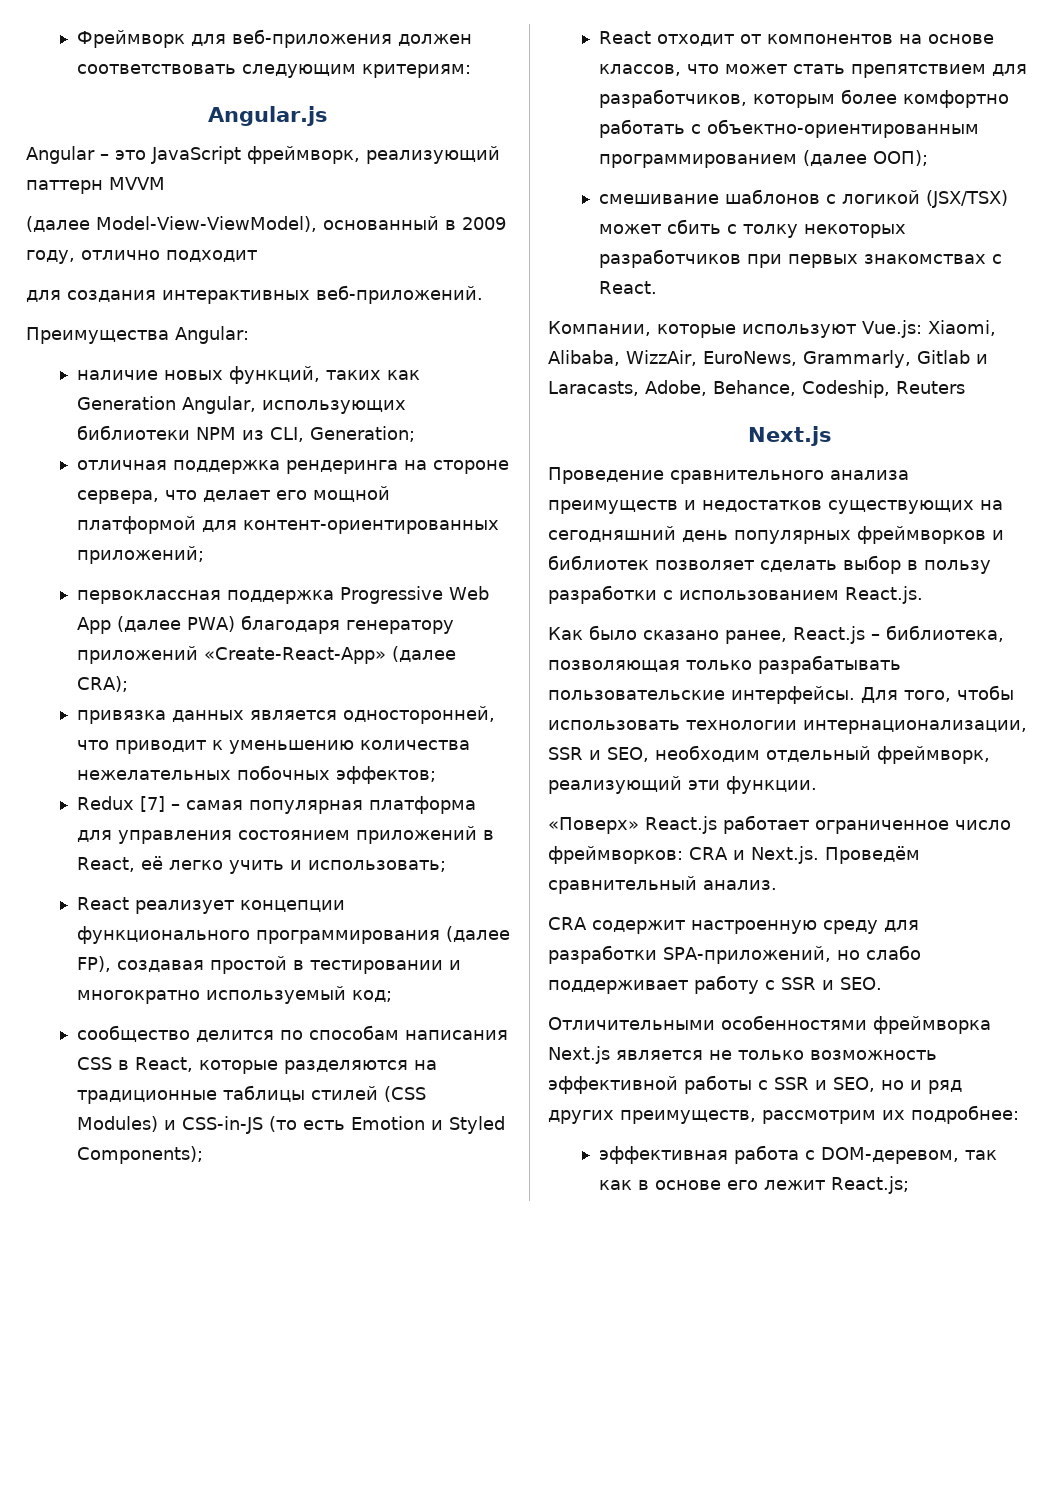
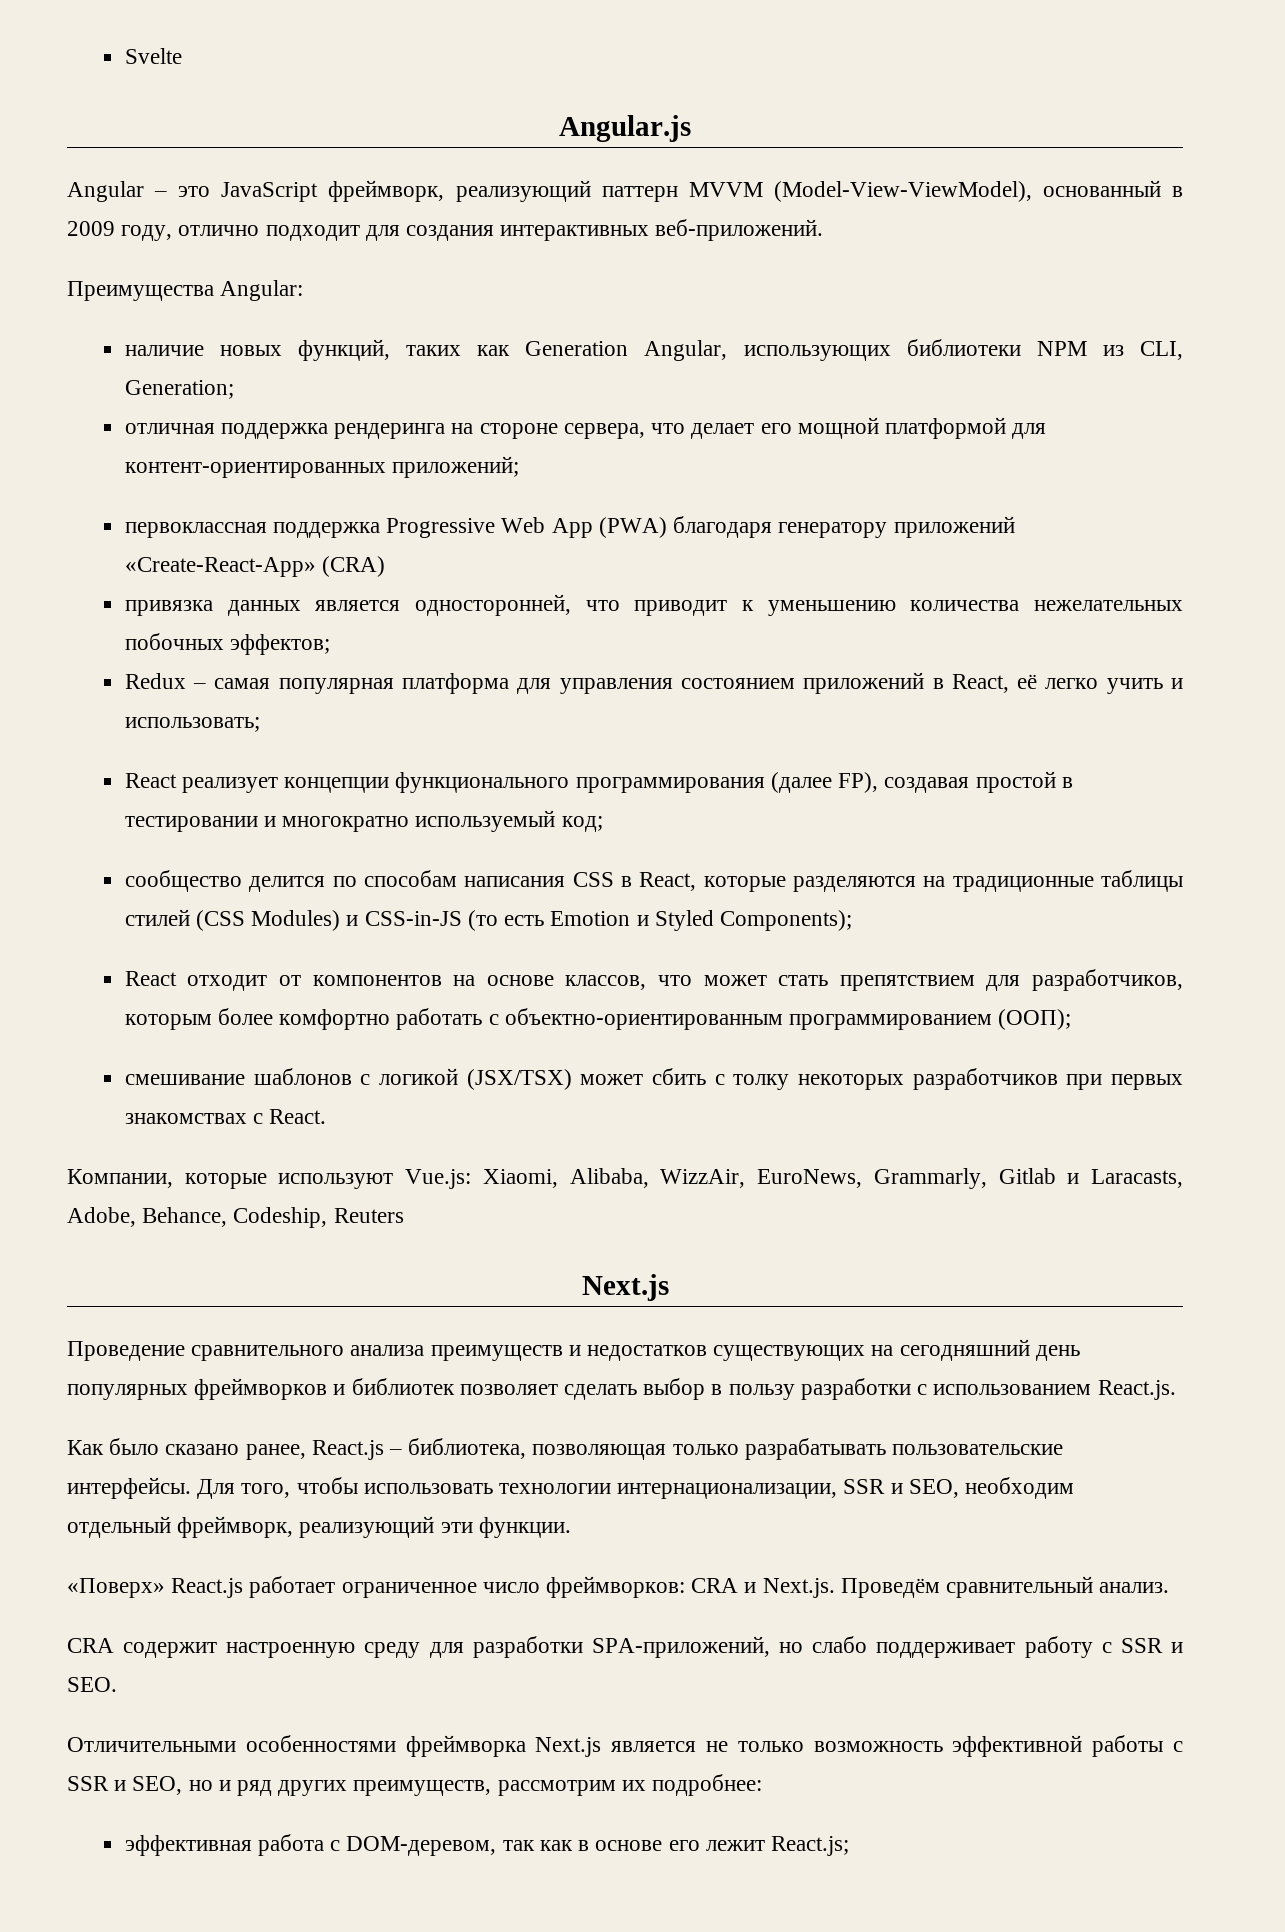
- Фреймворк для веб-приложения должен соответствовать следующим критериям:
+ Svelte
- Angular – это JavaScript фреймворк, реализующий паттерн MVVM
- (далее Model-View-ViewModel), основанный в 2009 году, отлично подходит
- для создания интерактивных веб-приложений.
+ Angular – это JavaScript фреймворк, реализующий паттерн MVVM (Model-View-ViewModel), основанный в 2009 году, отлично подходит для создания интерактивных веб-приложений.
- первоклассная поддержка Progressive Web App (далее PWA) благодаря генератору приложений «Create-React-App» (далее CRA);
+ первоклассная поддержка Progressive Web App (PWA) благодаря генератору приложений «Create-React-App» (CRA)
- Redux [7] – самая популярная платформа для управления состоянием приложений в React, её легко учить и использовать;
+ Redux – самая популярная платформа для управления состоянием приложений в React, её легко учить и использовать;
- React отходит от компонентов на основе классов, что может стать препятствием для разработчиков, которым более комфортно работать с объектно-ориентированным программированием (далее ООП);
+ React отходит от компонентов на основе классов, что может стать препятствием для разработчиков, которым более комфортно работать с объектно-ориентированным программированием (ООП);

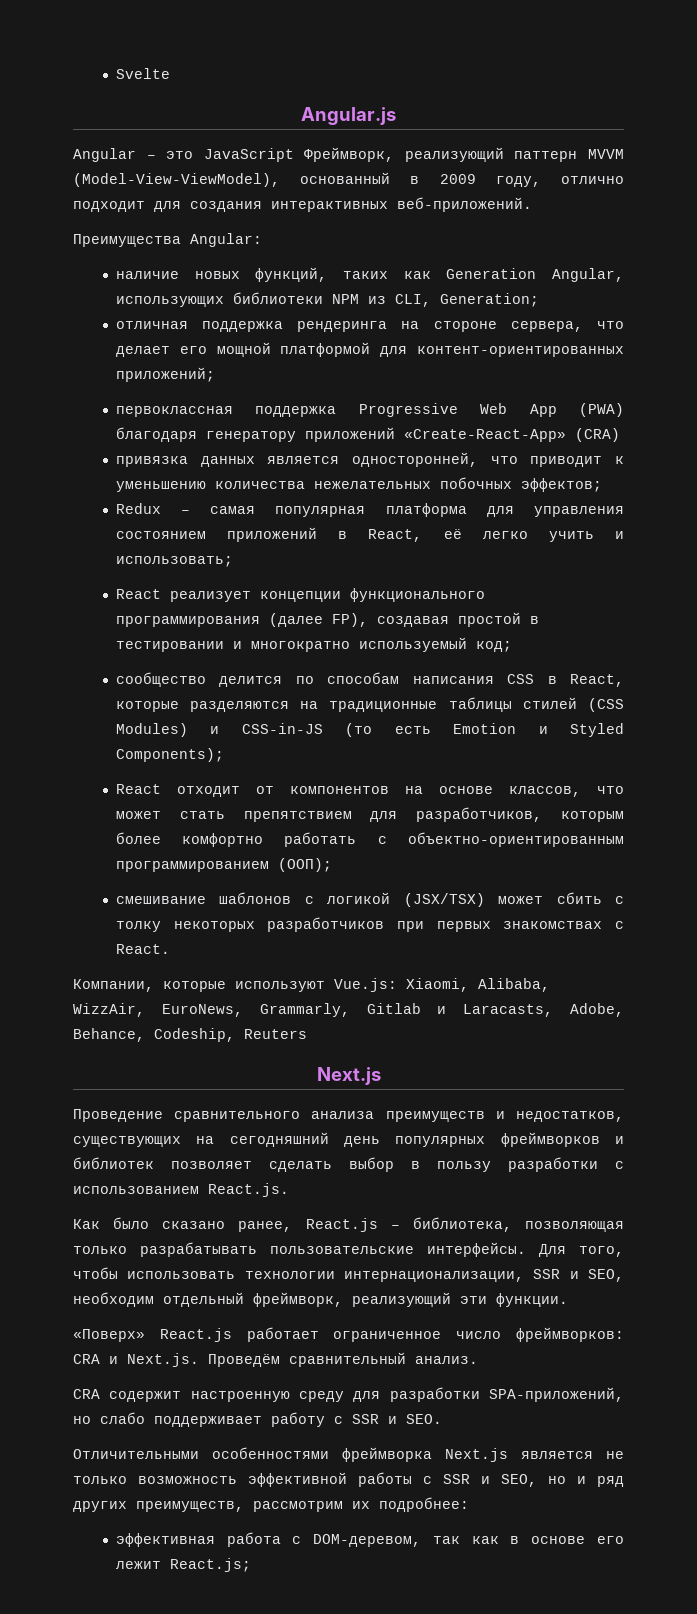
- Angular – это JavaScript фреймворк, реализующий паттерн MVVM (Model-View-ViewModel), основанный в 2009 году, отлично подходит для создания интерактивных веб-приложений.
+ Angular – это JavaScript Фреймворк, реализующий паттерн MVVM (Model-View-ViewModel), основанный в 2009 году, отлично подходит для создания интерактивных веб-приложений.
- Проведение сравнительного анализа преимуществ и недостатков существующих на сегодняшний день популярных фреймворков и библиотек позволяет сделать выбор в пользу разработки с использованием React.js.
+ Проведение сравнительного анализа преимуществ и недостатков, существующих на сегодняшний день популярных фреймворков и библиотек позволяет сделать выбор в пользу разработки с использованием React.js.

